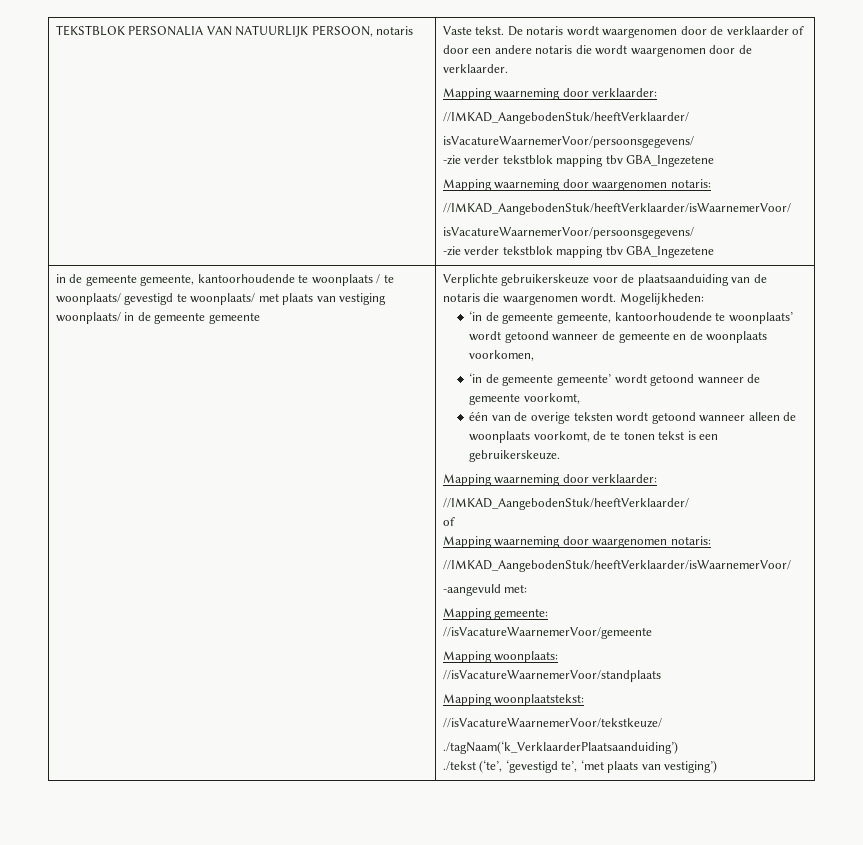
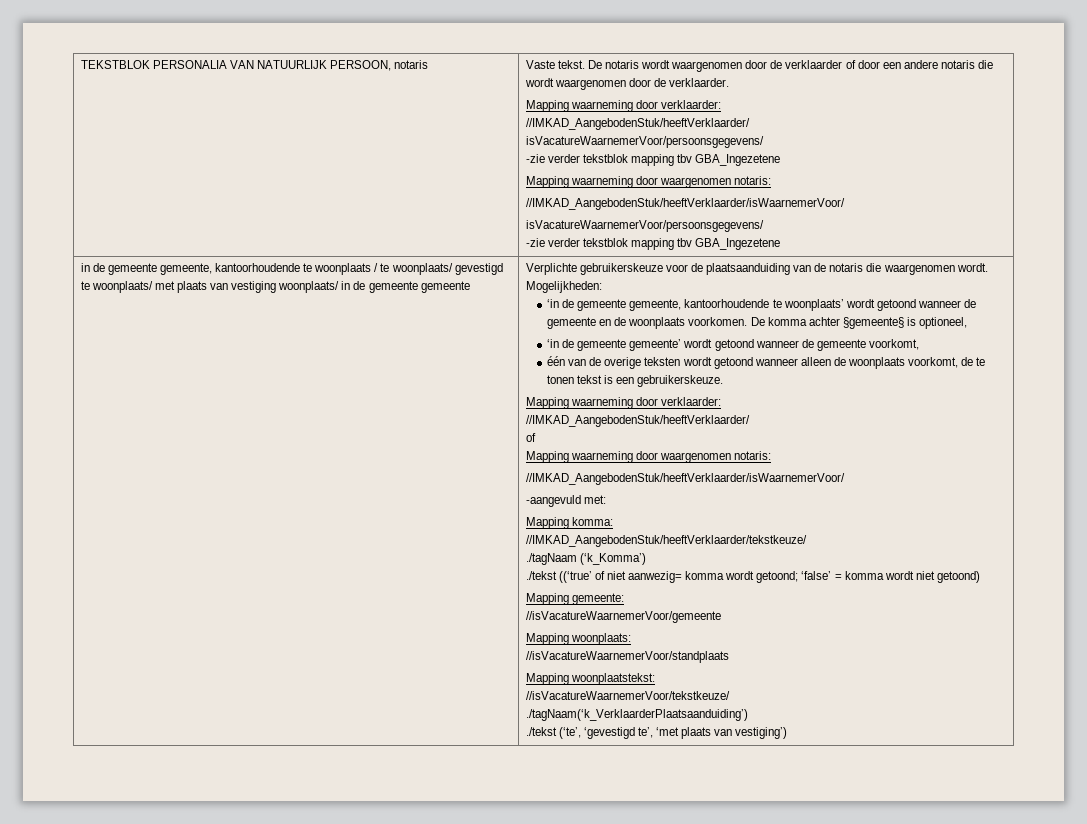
- ‘in de gemeente gemeente, kantoorhoudende te woonplaats’ wordt getoond wanneer de gemeente en de woonplaats voorkomen,
+ ‘in de gemeente gemeente, kantoorhoudende te woonplaats’ wordt getoond wanneer de gemeente en de woonplaats voorkomen. De komma achter §gemeente§ is optioneel,
+ Mapping komma:
+ //IMKAD_AangebodenStuk/heeftVerklaarder/tekstkeuze/
+ ./tagNaam (‘k_Komma’)
+ ./tekst ((‘true’ of niet aanwezig= komma wordt getoond; ‘false’ = komma wordt niet getoond)

